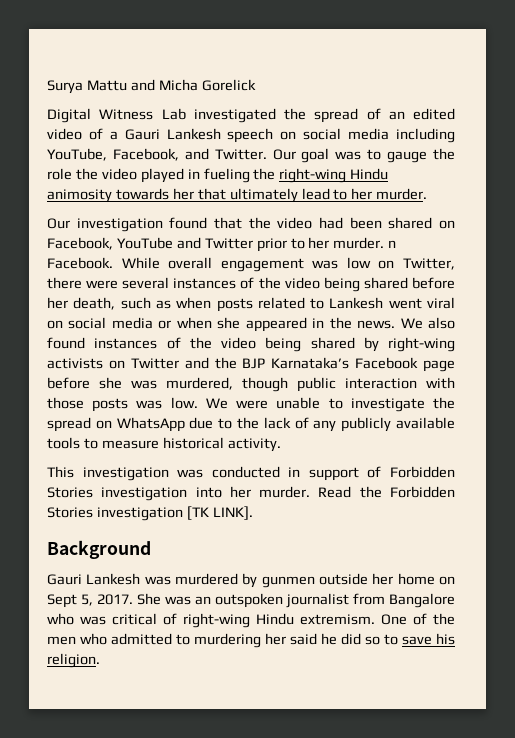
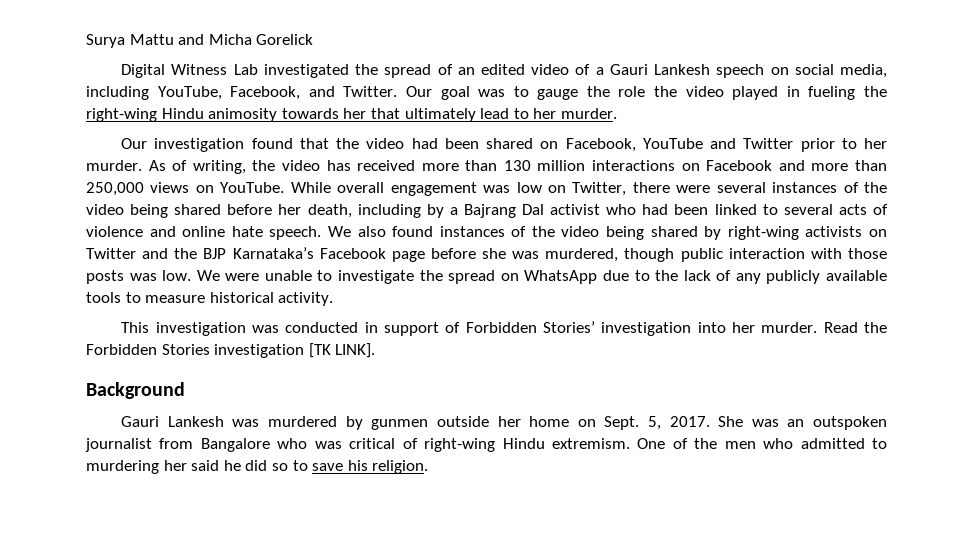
- Digital Witness Lab investigated the spread of an edited video of a Gauri Lankesh speech on social media including YouTube, Facebook, and Twitter.
+ Digital Witness Lab investigated the spread of an edited video of a Gauri Lankesh speech on social media, including YouTube, Facebook, and Twitter.
- Our investigation found that the video had been shared on Facebook, YouTube and Twitter prior to her murder. n Facebook.
+ Our investigation found that the video had been shared on Facebook, YouTube and Twitter prior to her murder. As of writing, the video has received more than 130 million interactions on Facebook and more than 250,000 views on YouTube.
- While overall engagement was low on Twitter, there were several instances of the video being shared before her death, such as when posts related to Lankesh went viral on social media or when she appeared in the news.
+ While overall engagement was low on Twitter, there were several instances of the video being shared before her death, including by a Bajrang Dal activist who had been linked to several acts of violence and online hate speech.
- This investigation was conducted in support of Forbidden Stories investigation into her murder.
+ This investigation was conducted in support of Forbidden Stories’ investigation into her murder.
- Gauri Lankesh was murdered by gunmen outside her home on Sept 5, 2017.
+ Gauri Lankesh was murdered by gunmen outside her home on Sept. 5, 2017.

